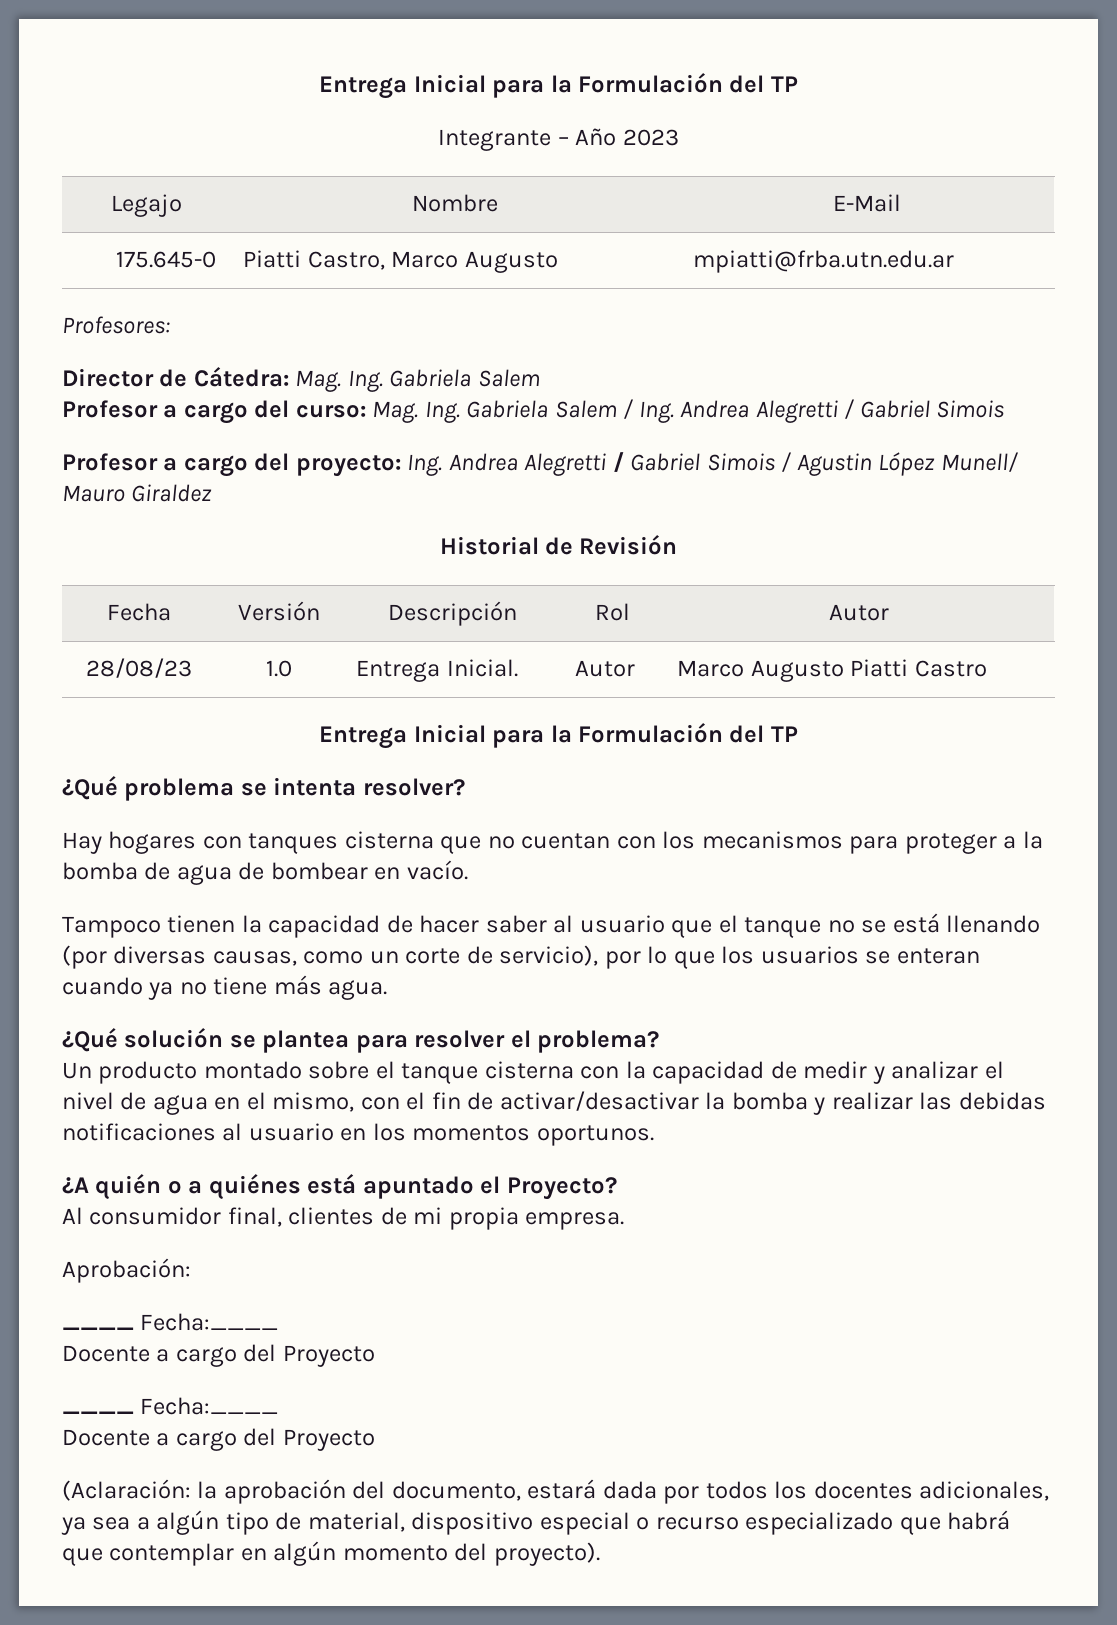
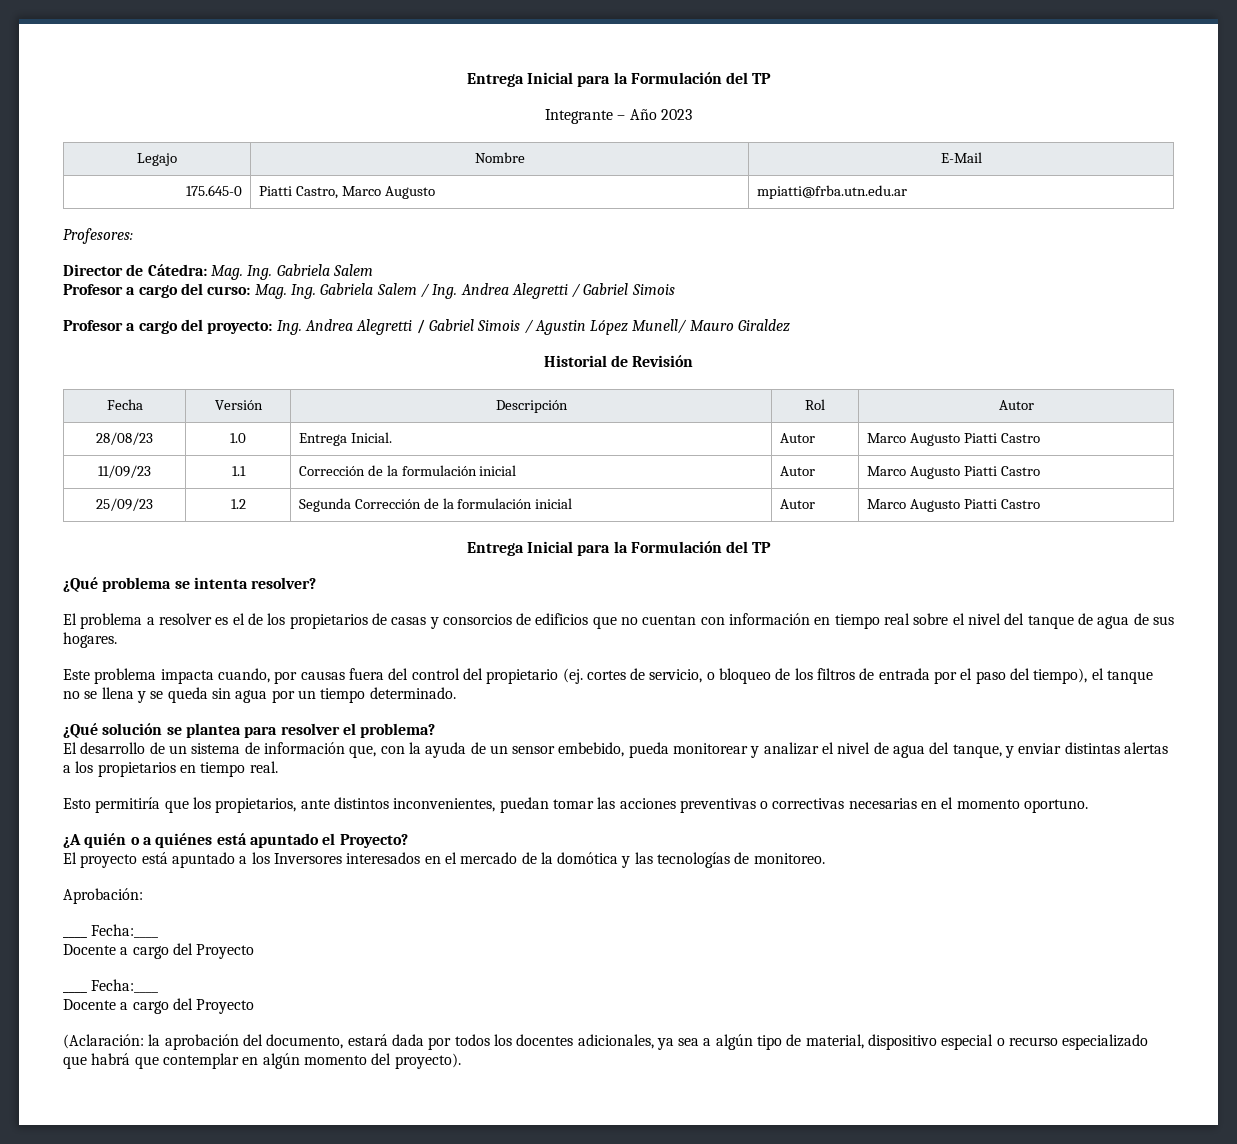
+ 11/09/23 | 1.1 | Corrección de la formulación inicial | Autor | Marco Augusto Piatti Castro
+ 25/09/23 | 1.2 | Segunda Corrección de la formulación inicial | Autor | Marco Augusto Piatti Castro
- Hay hogares con tanques cisterna que no cuentan con los mecanismos para proteger a la bomba de agua de bombear en vacío.
- Tampoco tienen la capacidad de hacer saber al usuario que el tanque no se está llenando (por diversas causas, como un corte de servicio), por lo que los usuarios se enteran cuando ya no tiene más agua.
+ El problema a resolver es el de los propietarios de casas y consorcios de edificios que no cuentan con información en tiempo real sobre el nivel del tanque de agua de sus hogares.
+ Este problema impacta cuando, por causas fuera del control del propietario (ej. cortes de servicio, o bloqueo de los filtros de entrada por el paso del tiempo), el tanque no se llena y se queda sin agua por un tiempo determinado.
- Un producto montado sobre el tanque cisterna con la capacidad de medir y analizar el nivel de agua en el mismo, con el fin de activar/desactivar la bomba y realizar las debidas notificaciones al usuario en los momentos oportunos.
+ El desarrollo de un sistema de información que, con la ayuda de un sensor embebido, pueda monitorear y analizar el nivel de agua del tanque, y enviar distintas alertas a los propietarios en tiempo real.
+ Esto permitiría que los propietarios, ante distintos inconvenientes, puedan tomar las acciones preventivas o correctivas necesarias en el momento oportuno.
- Al consumidor final, clientes de mi propia empresa.
+ El proyecto está apuntado a los Inversores interesados en el mercado de la domótica y las tecnologías de monitoreo.

